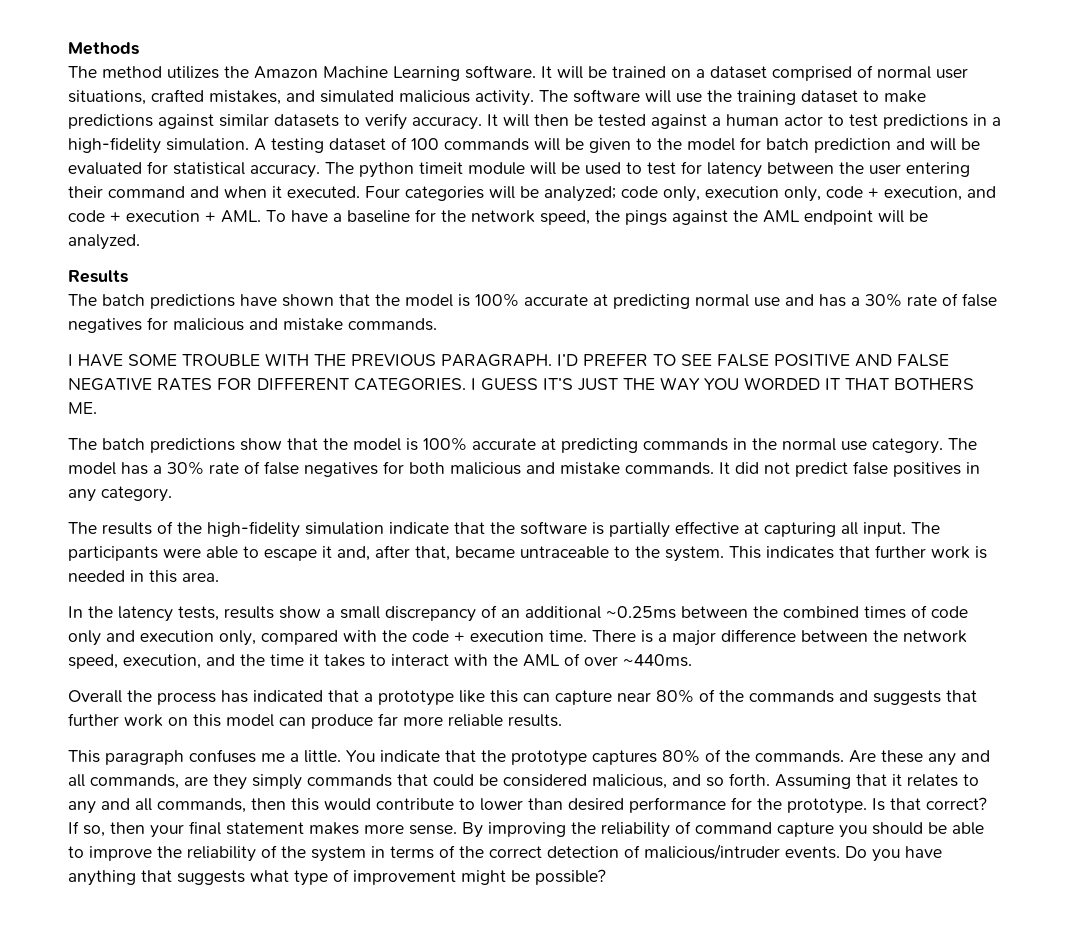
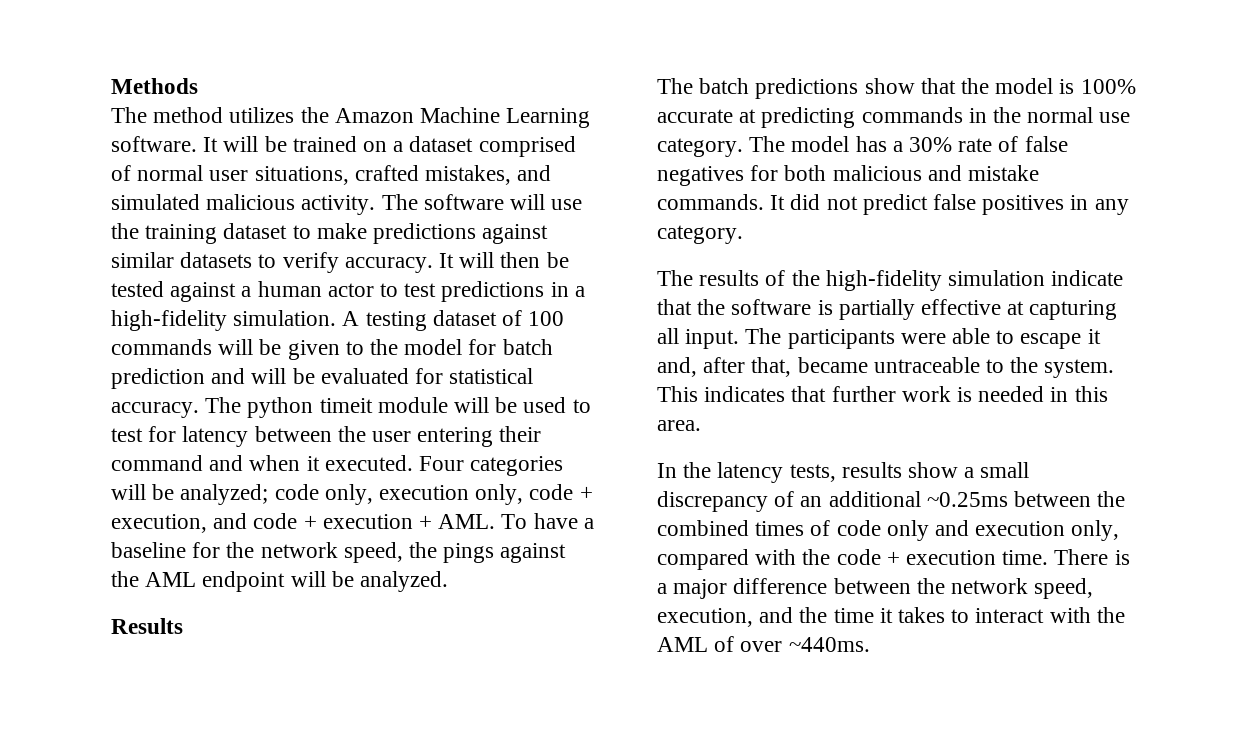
- The batch predictions have shown that the model is 100% accurate at predicting normal use and has a 30% rate of false negatives for malicious and mistake commands.
- I HAVE SOME TROUBLE WITH THE PREVIOUS PARAGRAPH. I’D PREFER TO SEE FALSE POSITIVE AND FALSE NEGATIVE RATES FOR DIFFERENT CATEGORIES. I GUESS IT’S JUST THE WAY YOU WORDED IT THAT BOTHERS ME.
- Overall the process has indicated that a prototype like this can capture near 80% of the commands and suggests that further work on this model can produce far more reliable results.
- This paragraph confuses me a little. You indicate that the prototype captures 80% of the commands. Are these any and all commands, are they simply commands that could be considered malicious, and so forth. Assuming that it relates to any and all commands, then this would contribute to lower than desired performance for the prototype. Is that correct? If so, then your final statement makes more sense. By improving the reliability of command capture you should be able to improve the reliability of the system in terms of the correct detection of malicious/intruder events. Do you have anything that suggests what type of improvement might be possible?

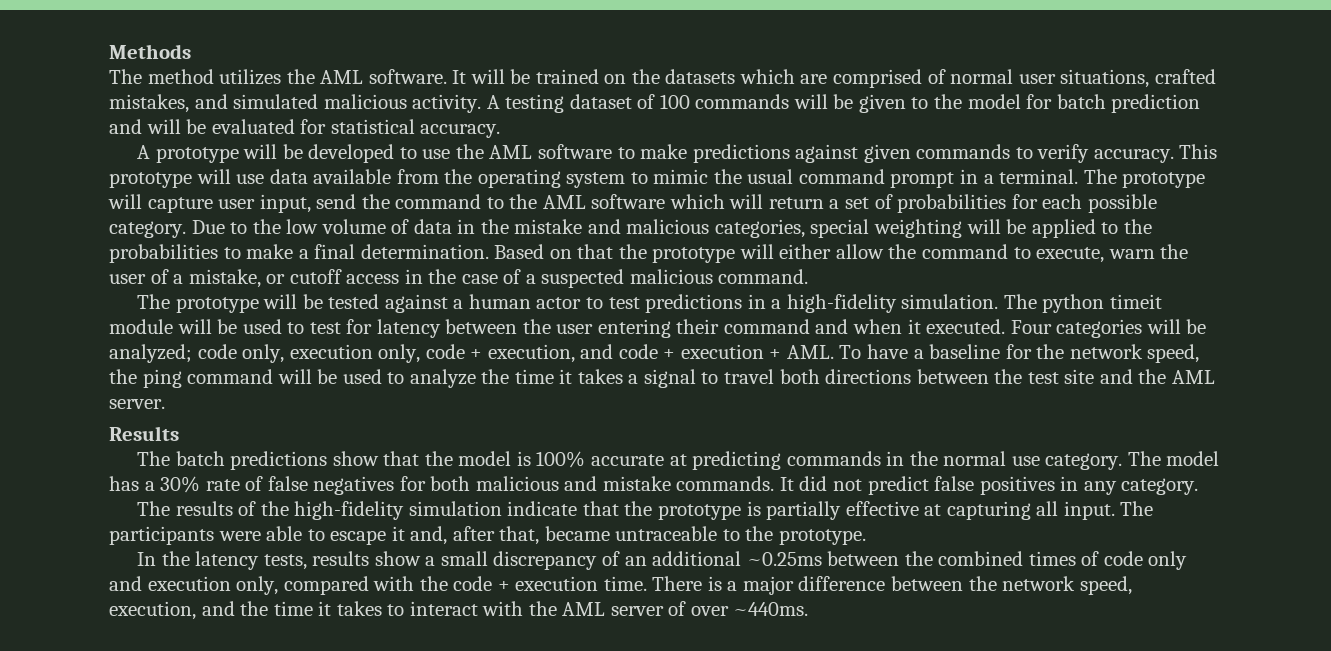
- The method utilizes the Amazon Machine Learning software.
+ The method utilizes the AML software.
- It will be trained on a dataset comprised of normal user situations, crafted mistakes, and simulated malicious activity.
+ It will be trained on the datasets which are comprised of normal user situations, crafted mistakes, and simulated malicious activity.
- The software will use the training dataset to make predictions against similar datasets to verify accuracy. It will then be tested against a human actor to test predictions in a high-fidelity simulation.
- A testing dataset of 100 commands will be given to the model for batch prediction and will be evaluated for statistical accuracy. The python timeit module will be used to test for latency between the user entering their command and when it executed.
+ A testing dataset of 100 commands will be given to the model for batch prediction and will be evaluated for statistical accuracy.
+ A prototype will be developed to use the AML software to make predictions against given commands to verify accuracy. This prototype will use data available from the operating system to mimic the usual command prompt in a terminal. The prototype will capture user input, send the command to the AML software which will return a set of probabilities for each possible category. Due to the low volume of data in the mistake and malicious categories, special weighting will be applied to the probabilities to make a final determination. Based on that the prototype will either allow the command to execute, warn the user of a mistake, or cutoff access in the case of a suspected malicious command.
+ The prototype will be tested against a human actor to test predictions in a high-fidelity simulation. The python timeit module will be used to test for latency between the user entering their command and when it executed.
- Four categories will be analyzed; code only, execution only, code + execution, and code + execution + AML. To have a baseline for the network speed, the pings against the AML endpoint will be analyzed.
+ Four categories will be analyzed; code only, execution only, code + execution, and code + execution + AML. To have a baseline for the network speed, the ping command will be used to analyze the time it takes a signal to travel both directions between the test site and the AML server.
- The results of the high-fidelity simulation indicate that the software is partially effective at capturing all input.
+ The results of the high-fidelity simulation indicate that the prototype is partially effective at capturing all input.
- The participants were able to escape it and, after that, became untraceable to the system. This indicates that further work is needed in this area.
+ The participants were able to escape it and, after that, became untraceable to the prototype.
- There is a major difference between the network speed, execution, and the time it takes to interact with the AML of over ~440ms.
+ There is a major difference between the network speed, execution, and the time it takes to interact with the AML server of over ~440ms.

